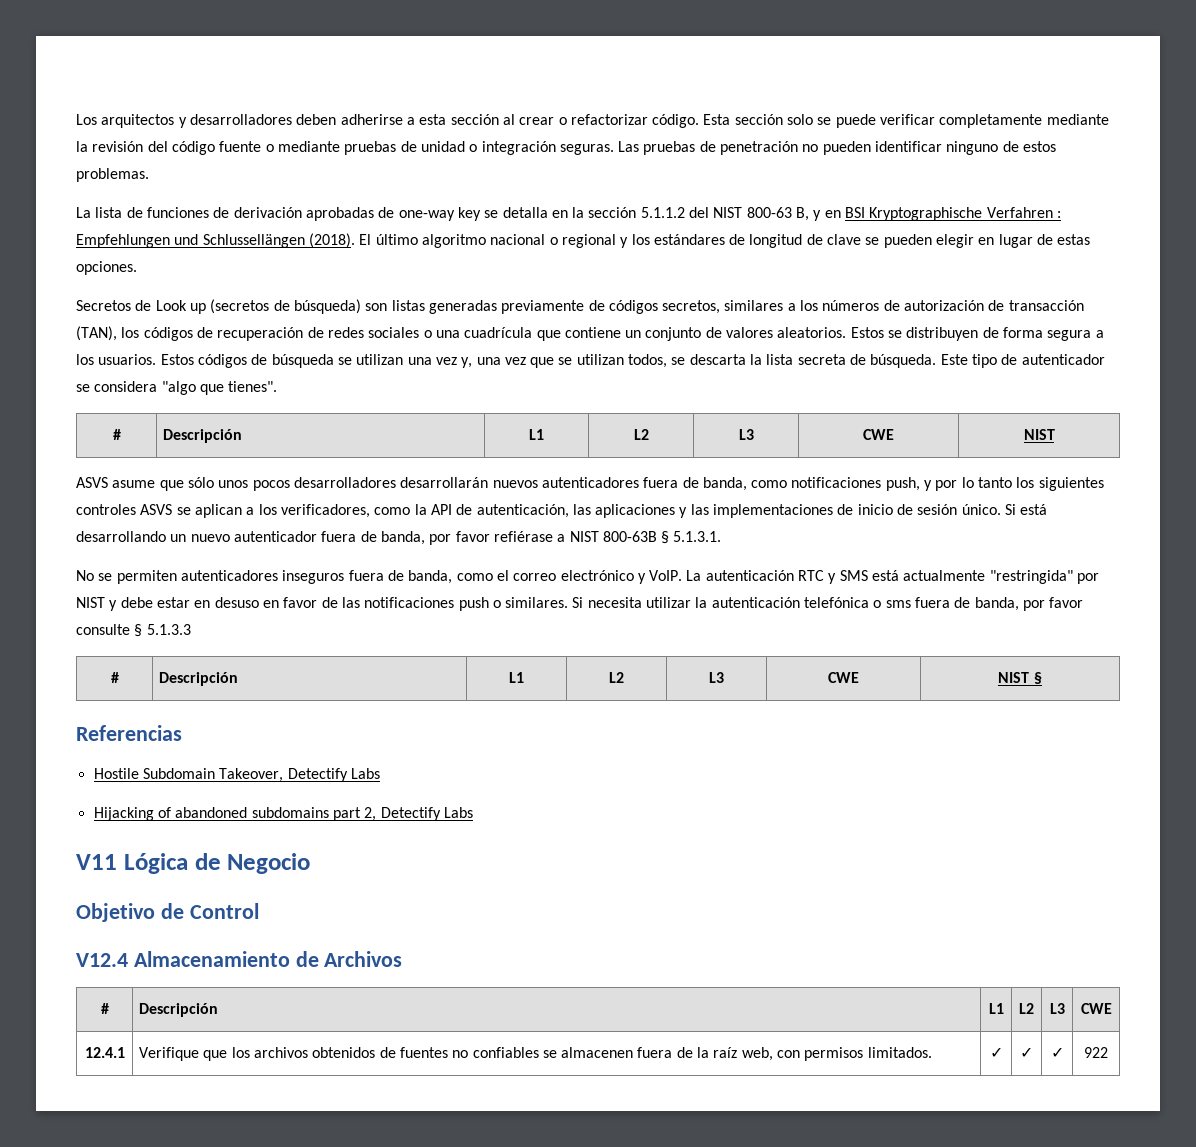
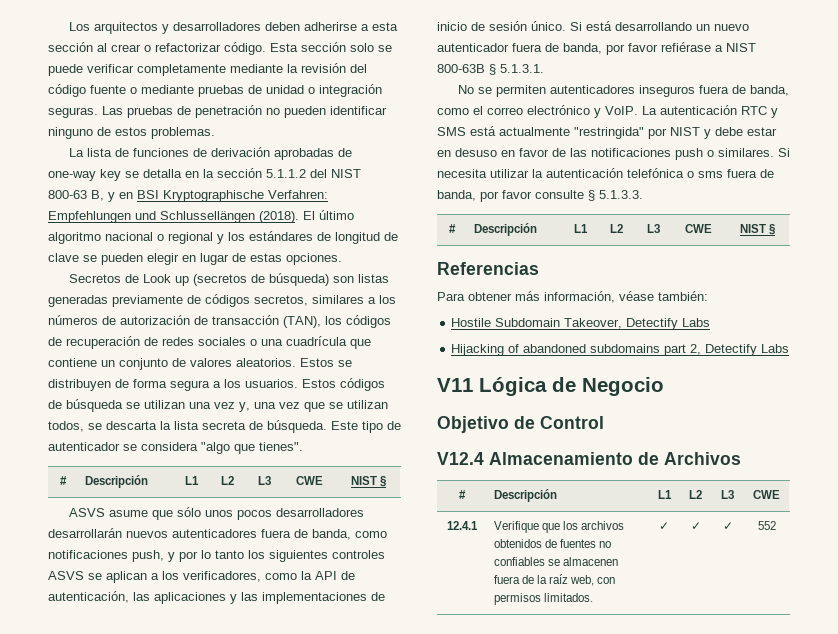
- La lista de funciones de derivación aprobadas de one-way key se detalla en la sección 5.1.1.2 del NIST 800-63 B, y en BSI Kryptographische Verfahren : Empfehlungen und Schlussellängen (2018).
+ La lista de funciones de derivación aprobadas de one-way key se detalla en la sección 5.1.1.2 del NIST 800-63 B, y en BSI Kryptographische Verfahren: Empfehlungen und Schlussellängen (2018).
  Este tipo de autenticador se considera "algo que tienes".
- # | Descripción | L1 | L2 | L3 | CWE | NIST
+ # | Descripción | L1 | L2 | L3 | CWE | NIST §
- Si necesita utilizar la autenticación telefónica o sms fuera de banda, por favor consulte § 5.1.3.3
+ Si necesita utilizar la autenticación telefónica o sms fuera de banda, por favor consulte § 5.1.3.3.
+ Para obtener más información, véase también:
- 12.4.1 | Verifique que los archivos obtenidos de fuentes no confiables se almacenen fuera de la raíz web, con permisos limitados. | ✓ | ✓ | ✓ | 922
+ 12.4.1 | Verifique que los archivos obtenidos de fuentes no confiables se almacenen fuera de la raíz web, con permisos limitados. | ✓ | ✓ | ✓ | 552

